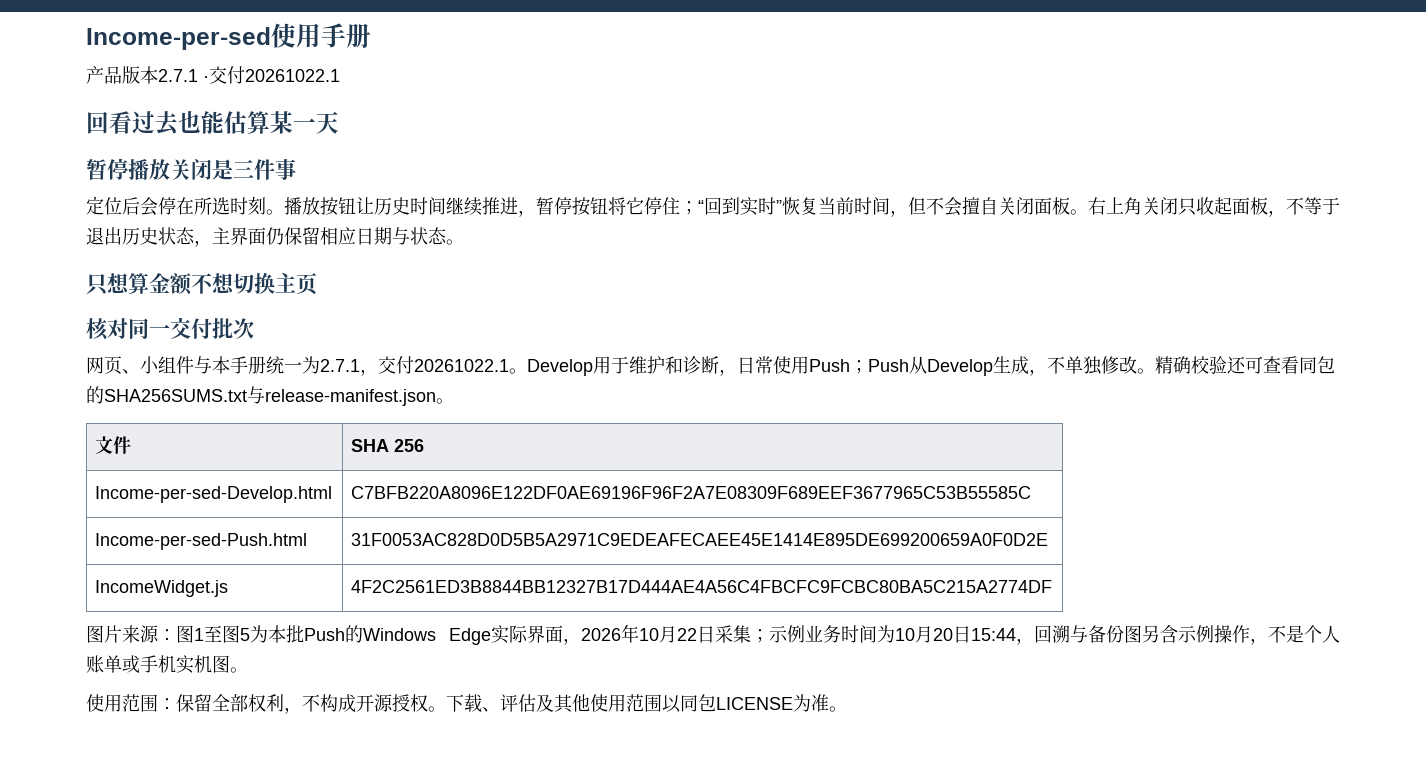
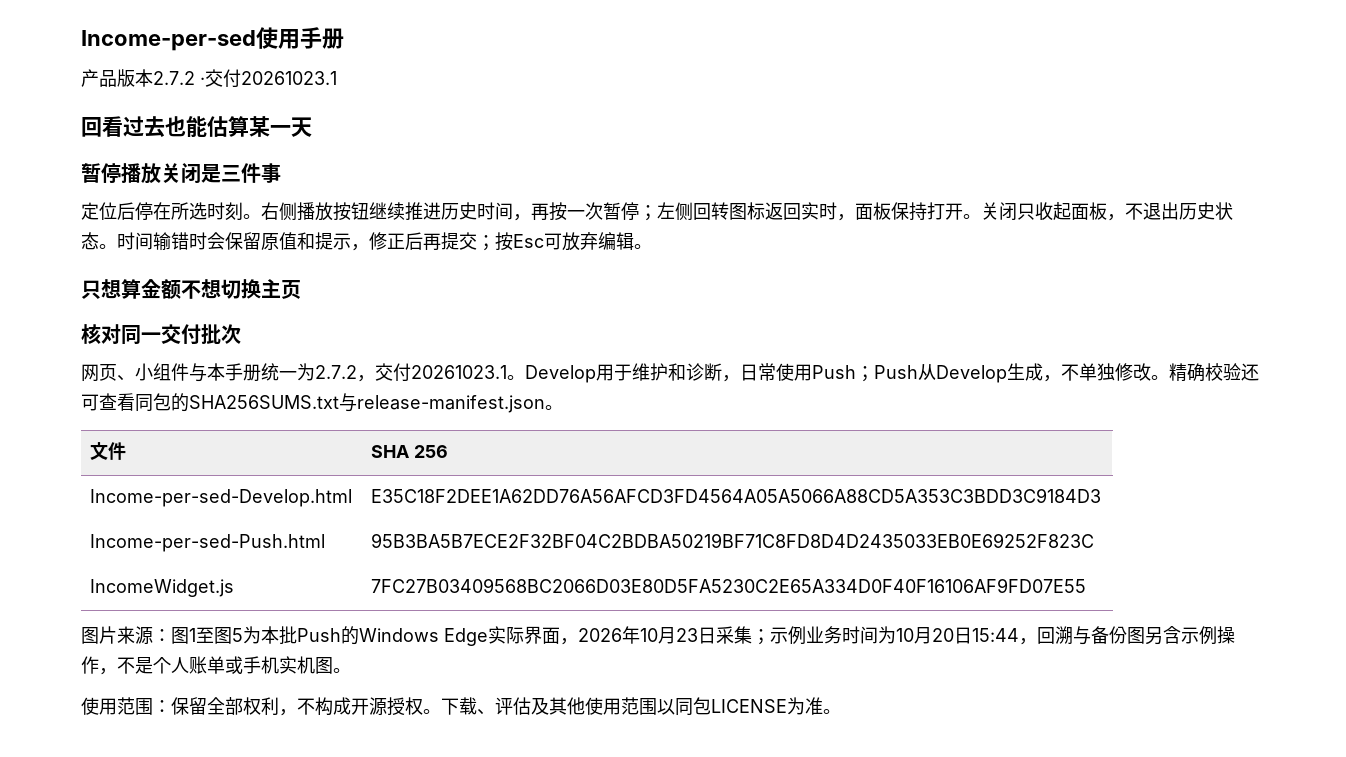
- 产品版本2.7.1 ·交付20261022.1
+ 产品版本2.7.2 ·交付20261023.1
- 定位后会停在所选时刻。
+ 定位后停在所选时刻。
- 播放按钮让历史时间继续推进，暂停按钮将它停住；“回到实时”恢复当前时间，但不会擅自关闭面板。右上角关闭只收起面板，不等于退出历史状态，主界面仍保留相应日期与状态。
+ 右侧播放按钮继续推进历史时间，再按一次暂停；左侧回转图标返回实时，面板保持打开。关闭只收起面板，不退出历史状态。时间输错时会保留原值和提示，修正后再提交；按Esc可放弃编辑。
- 网页、小组件与本手册统一为2.7.1，交付20261022.1。
+ 网页、小组件与本手册统一为2.7.2，交付20261023.1。
- Income-per-sed-Develop.html | C7BFB220A8096E122DF0AE69196F96F2A7E08309F689EEF3677965C53B55585C
+ Income-per-sed-Develop.html | E35C18F2DEE1A62DD76A56AFCD3FD4564A05A5066A88CD5A353C3BDD3C9184D3
- Income-per-sed-Push.html | 31F0053AC828D0D5B5A2971C9EDEAFECAEE45E1414E895DE699200659A0F0D2E
+ Income-per-sed-Push.html | 95B3BA5B7ECE2F32BF04C2BDBA50219BF71C8FD8D4D2435033EB0E69252F823C
- IncomeWidget.js | 4F2C2561ED3B8844BB12327B17D444AE4A56C4FBCFC9FCBC80BA5C215A2774DF
+ IncomeWidget.js | 7FC27B03409568BC2066D03E80D5FA5230C2E65A334D0F40F16106AF9FD07E55
- 图片来源：图1至图5为本批Push的Windows Edge实际界面，2026年10月22日采集；示例业务时间为10月20日15:44，回溯与备份图另含示例操作，不是个人账单或手机实机图。
+ 图片来源：图1至图5为本批Push的Windows Edge实际界面，2026年10月23日采集；示例业务时间为10月20日15:44，回溯与备份图另含示例操作，不是个人账单或手机实机图。

